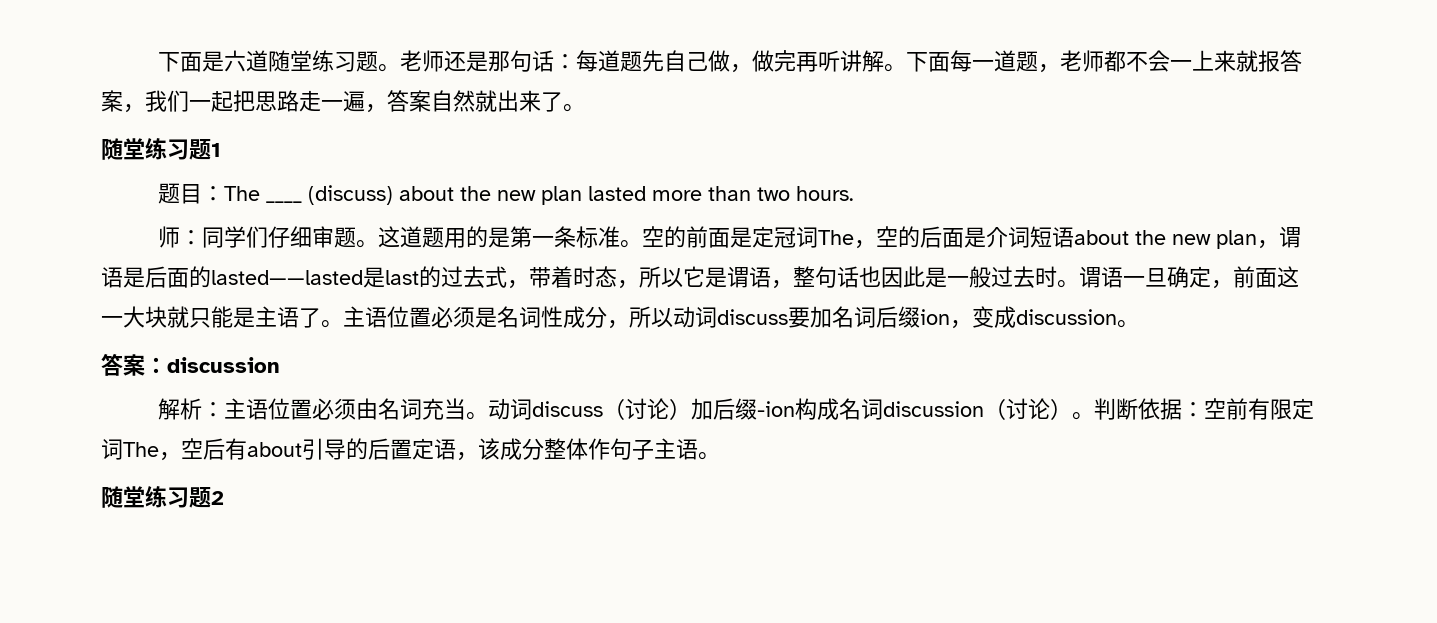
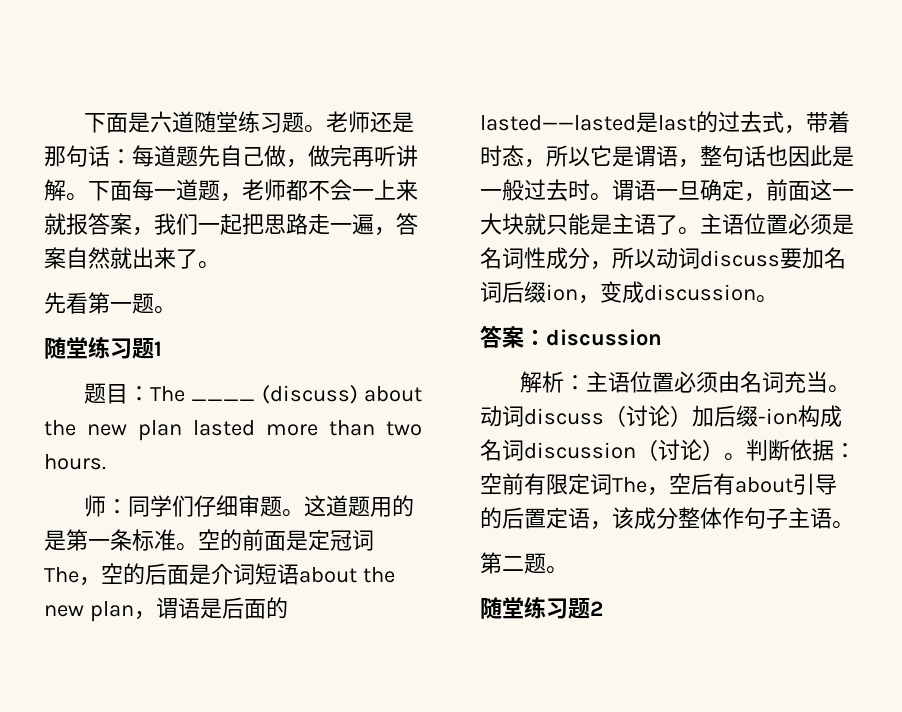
+ 先看第一题。
+ 第二题。

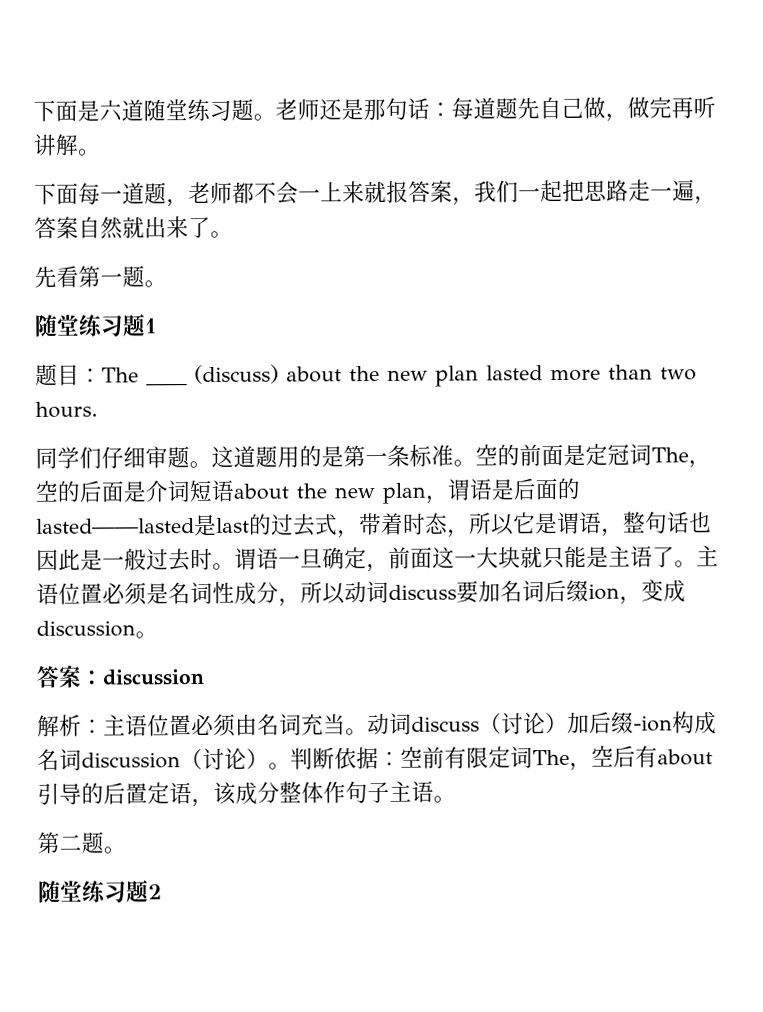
- 老师还是那句话：每道题先自己做，做完再听讲解。下面每一道题，老师都不会一上来就报答案，我们一起把思路走一遍，答案自然就出来了。
+ 老师还是那句话：每道题先自己做，做完再听讲解。
+ 下面每一道题，老师都不会一上来就报答案，我们一起把思路走一遍，答案自然就出来了。
- 师：同学们仔细审题。
+ 同学们仔细审题。

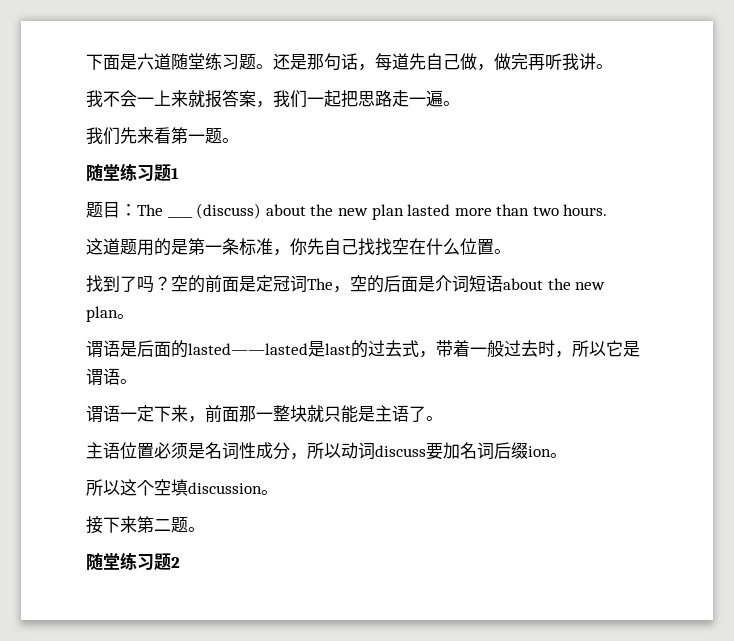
- 老师还是那句话：每道题先自己做，做完再听讲解。
- 下面每一道题，老师都不会一上来就报答案，我们一起把思路走一遍，答案自然就出来了。
- 先看第一题。
+ 还是那句话，每道先自己做，做完再听我讲。
+ 我不会一上来就报答案，我们一起把思路走一遍。
+ 我们先来看第一题。
- 同学们仔细审题。这道题用的是第一条标准。
+ 这道题用的是第一条标准，你先自己找找空在什么位置。
+ 找到了吗？
- 空的前面是定冠词The，空的后面是介词短语about the new plan，谓语是后面的lasted——lasted是last的过去式，带着时态，所以它是谓语，整句话也因此是一般过去时。谓语一旦确定，前面这一大块就只能是主语了。主语位置必须是名词性成分，所以动词discuss要加名词后缀ion，变成discussion。
- 答案：discussion
- 解析：主语位置必须由名词充当。动词discuss（讨论）加后缀-ion构成名词discussion（讨论）。判断依据：空前有限定词The，空后有about引导的后置定语，该成分整体作句子主语。
- 第二题。
+ 空的前面是定冠词The，空的后面是介词短语about the new plan。
+ 谓语是后面的lasted——lasted是last的过去式，带着一般过去时，所以它是谓语。
+ 谓语一定下来，前面那一整块就只能是主语了。
+ 主语位置必须是名词性成分，所以动词discuss要加名词后缀ion。
+ 所以这个空填discussion。
+ 接下来第二题。

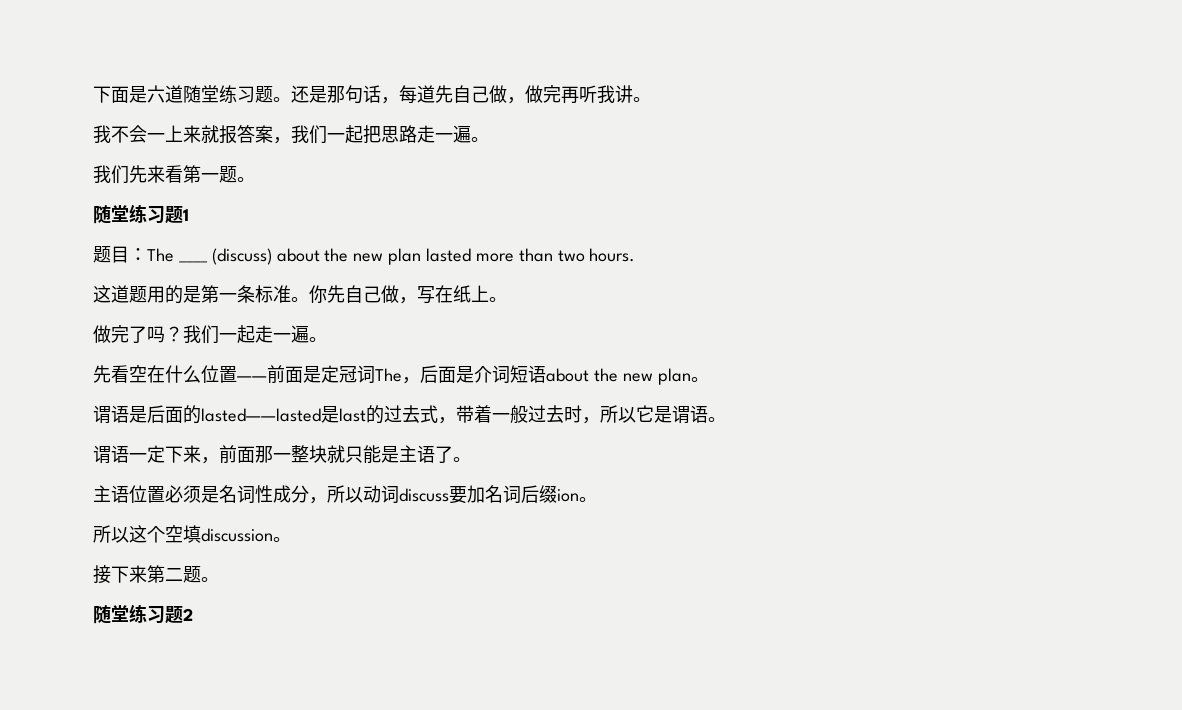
- 这道题用的是第一条标准，你先自己找找空在什么位置。
- 找到了吗？空的前面是定冠词The，空的后面是介词短语about the new plan。
+ 这道题用的是第一条标准。你先自己做，写在纸上。
+ 做完了吗？我们一起走一遍。
+ 先看空在什么位置——前面是定冠词The，后面是介词短语about the new plan。

